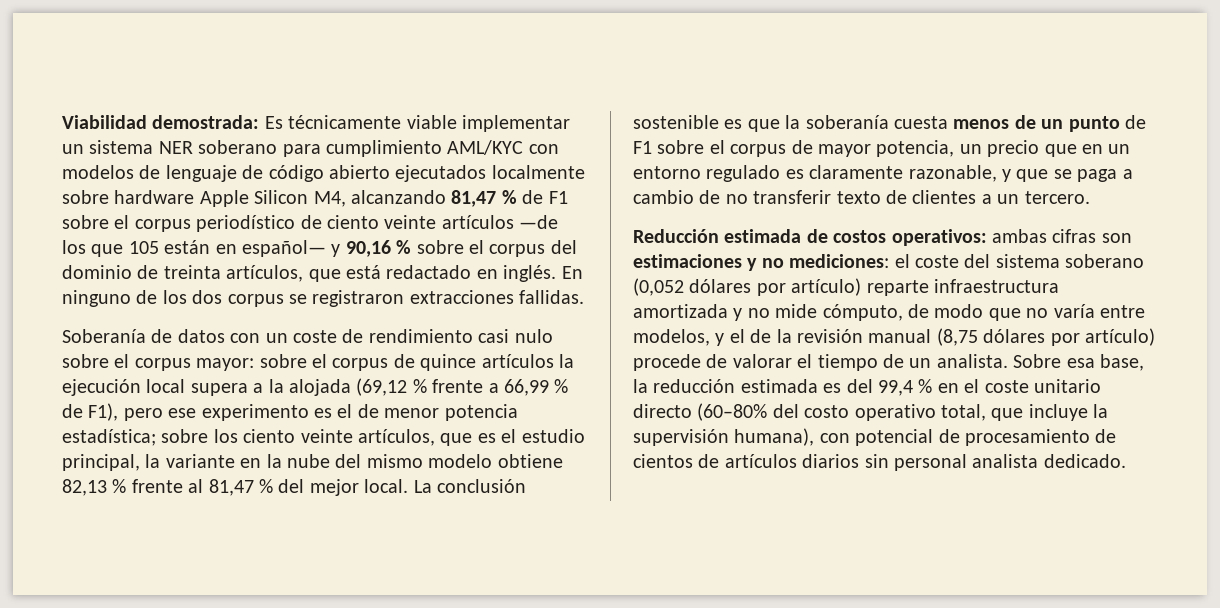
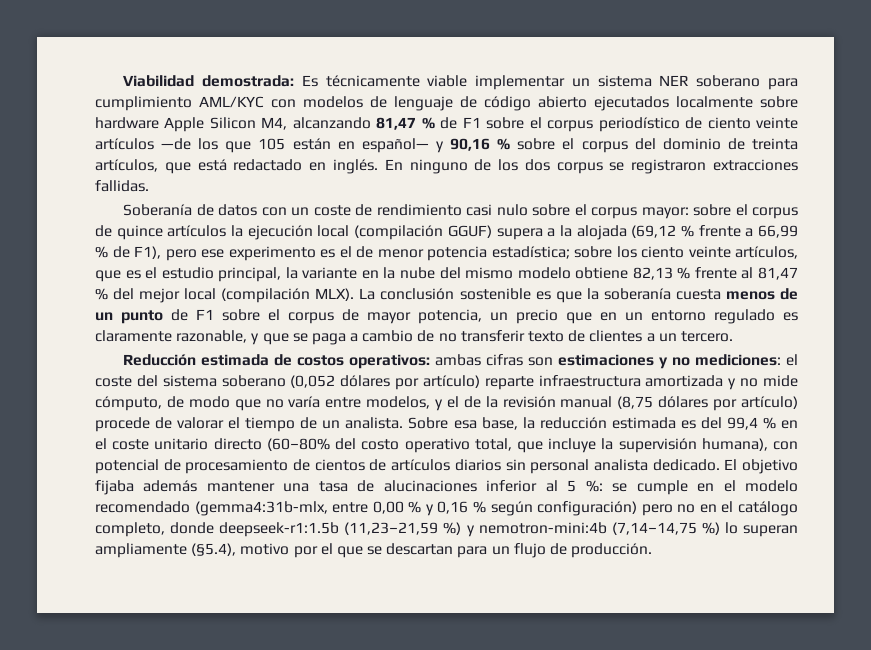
- sobre el corpus de quince artículos la ejecución local supera a la alojada (69,12 % frente a 66,99 % de F1), pero ese experimento es el de menor potencia estadística;
+ sobre el corpus de quince artículos la ejecución local (compilación GGUF) supera a la alojada (69,12 % frente a 66,99 % de F1), pero ese experimento es el de menor potencia estadística;
- sobre los ciento veinte artículos, que es el estudio principal, la variante en la nube del mismo modelo obtiene 82,13 % frente al 81,47 % del mejor local.
+ sobre los ciento veinte artículos, que es el estudio principal, la variante en la nube del mismo modelo obtiene 82,13 % frente al 81,47 % del mejor local (compilación MLX).
+ El objetivo fijaba además mantener una tasa de alucinaciones inferior al 5 %: se cumple en el modelo recomendado (gemma4:31b-mlx, entre 0,00 % y 0,16 % según configuración) pero no en el catálogo completo, donde deepseek-r1:1.5b (11,23–21,59 %) y nemotron-mini:4b (7,14–14,75 %) lo superan ampliamente (§5.4), motivo por el que se descartan para un flujo de producción.

